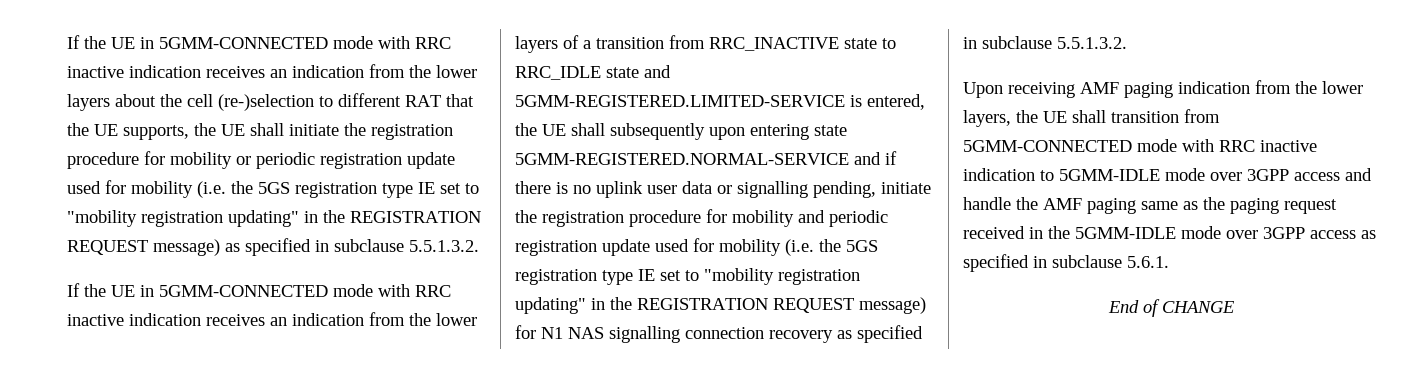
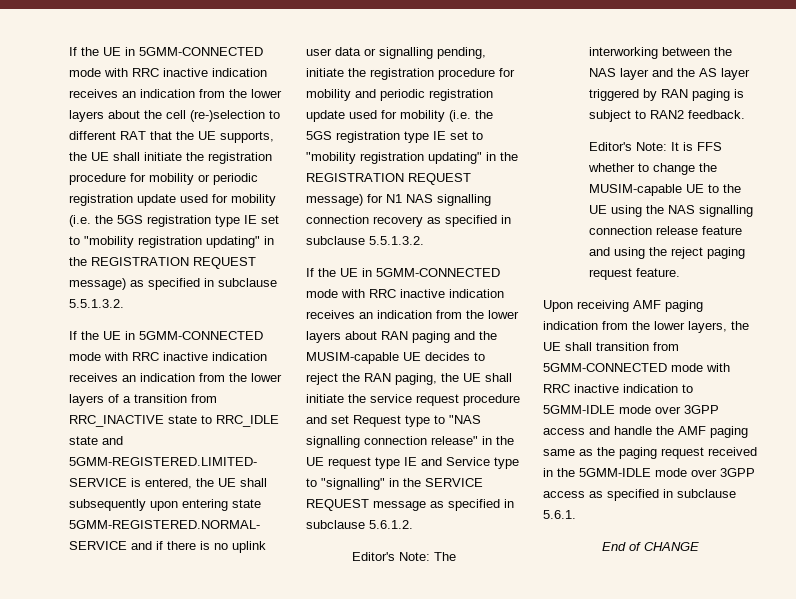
+ If the UE in 5GMM-CONNECTED mode with RRC inactive indication receives an indication from the lower layers about RAN paging and the MUSIM-capable UE decides to reject the RAN paging, the UE shall initiate the service request procedure and set Request type to "NAS signalling connection release" in the UE request type IE and Service type to "signalling" in the SERVICE REQUEST message as specified in subclause 5.6.1.2.
+ Editor's Note: The interworking between the NAS layer and the AS layer triggered by RAN paging is subject to RAN2 feedback.
+ Editor's Note: It is FFS whether to change the MUSIM-capable UE to the UE using the NAS signalling connection release feature and using the reject paging request feature.

